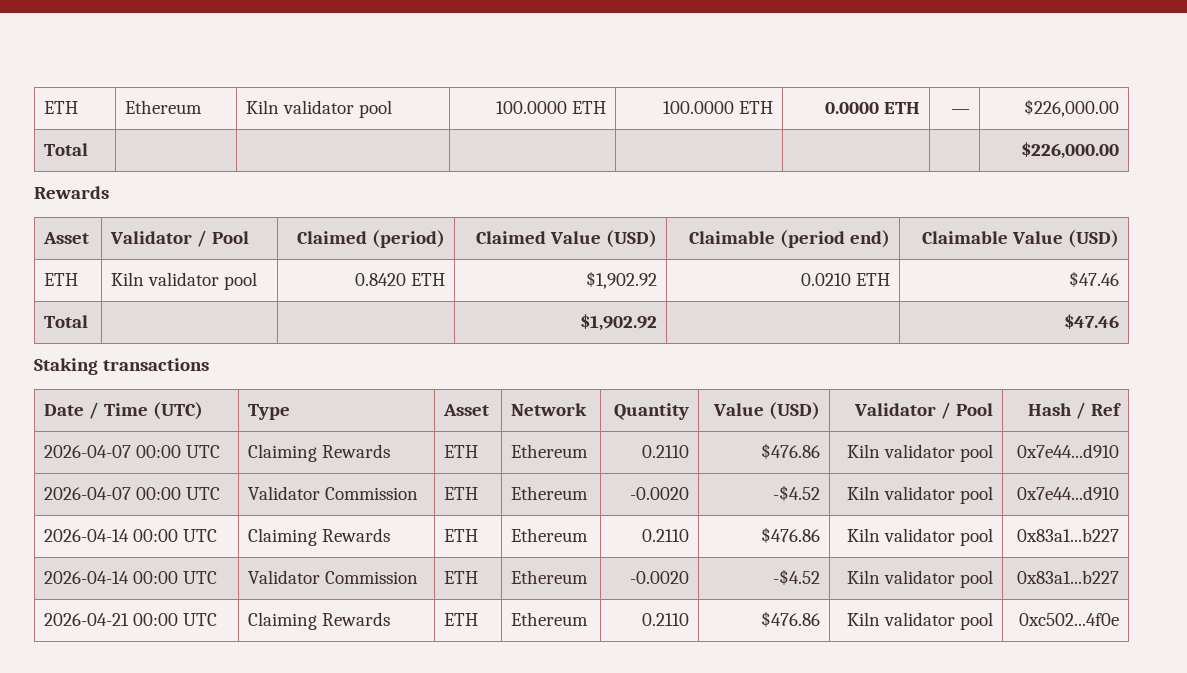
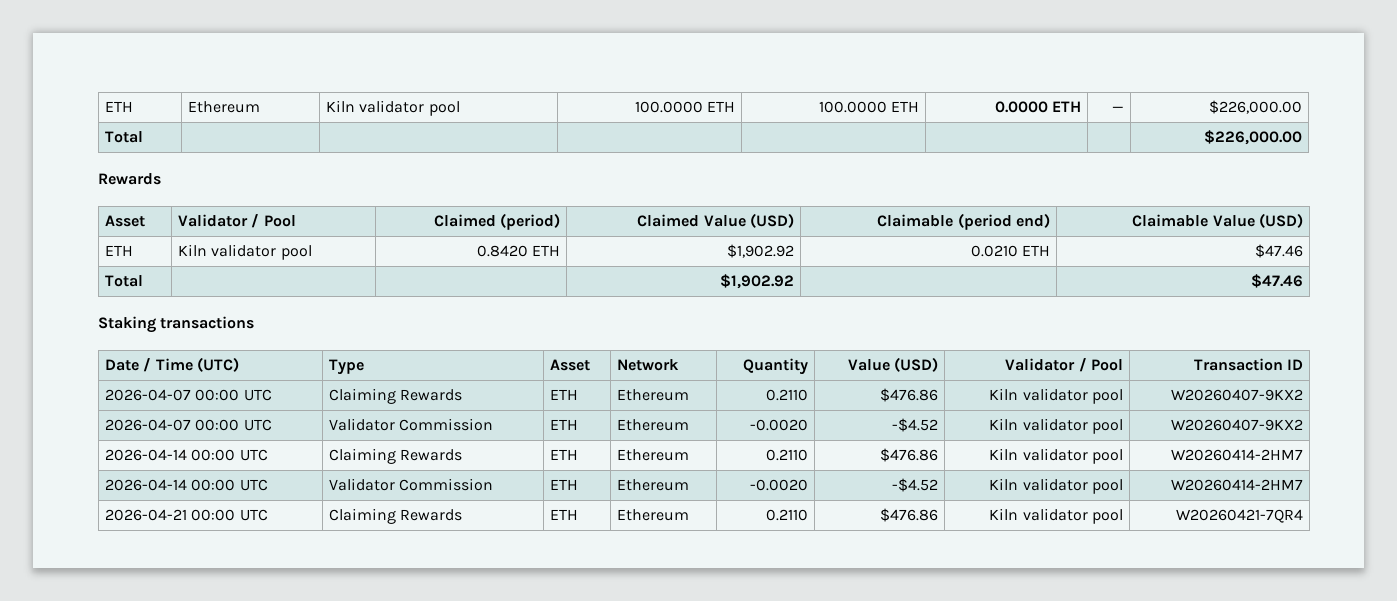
- Date / Time (UTC) | Type | Asset | Network | Quantity | Value (USD) | Validator / Pool | Hash / Ref
+ Date / Time (UTC) | Type | Asset | Network | Quantity | Value (USD) | Validator / Pool | Transaction ID
- 2026-04-07 00:00 UTC | Claiming Rewards | ETH | Ethereum | 0.2110 | $476.86 | Kiln validator pool | 0x7e44...d910
+ 2026-04-07 00:00 UTC | Claiming Rewards | ETH | Ethereum | 0.2110 | $476.86 | Kiln validator pool | W20260407-9KX2
- 2026-04-07 00:00 UTC | Validator Commission | ETH | Ethereum | -0.0020 | -$4.52 | Kiln validator pool | 0x7e44...d910
+ 2026-04-07 00:00 UTC | Validator Commission | ETH | Ethereum | -0.0020 | -$4.52 | Kiln validator pool | W20260407-9KX2
- 2026-04-14 00:00 UTC | Claiming Rewards | ETH | Ethereum | 0.2110 | $476.86 | Kiln validator pool | 0x83a1...b227
+ 2026-04-14 00:00 UTC | Claiming Rewards | ETH | Ethereum | 0.2110 | $476.86 | Kiln validator pool | W20260414-2HM7
- 2026-04-14 00:00 UTC | Validator Commission | ETH | Ethereum | -0.0020 | -$4.52 | Kiln validator pool | 0x83a1...b227
+ 2026-04-14 00:00 UTC | Validator Commission | ETH | Ethereum | -0.0020 | -$4.52 | Kiln validator pool | W20260414-2HM7
- 2026-04-21 00:00 UTC | Claiming Rewards | ETH | Ethereum | 0.2110 | $476.86 | Kiln validator pool | 0xc502...4f0e
+ 2026-04-21 00:00 UTC | Claiming Rewards | ETH | Ethereum | 0.2110 | $476.86 | Kiln validator pool | W20260421-7QR4

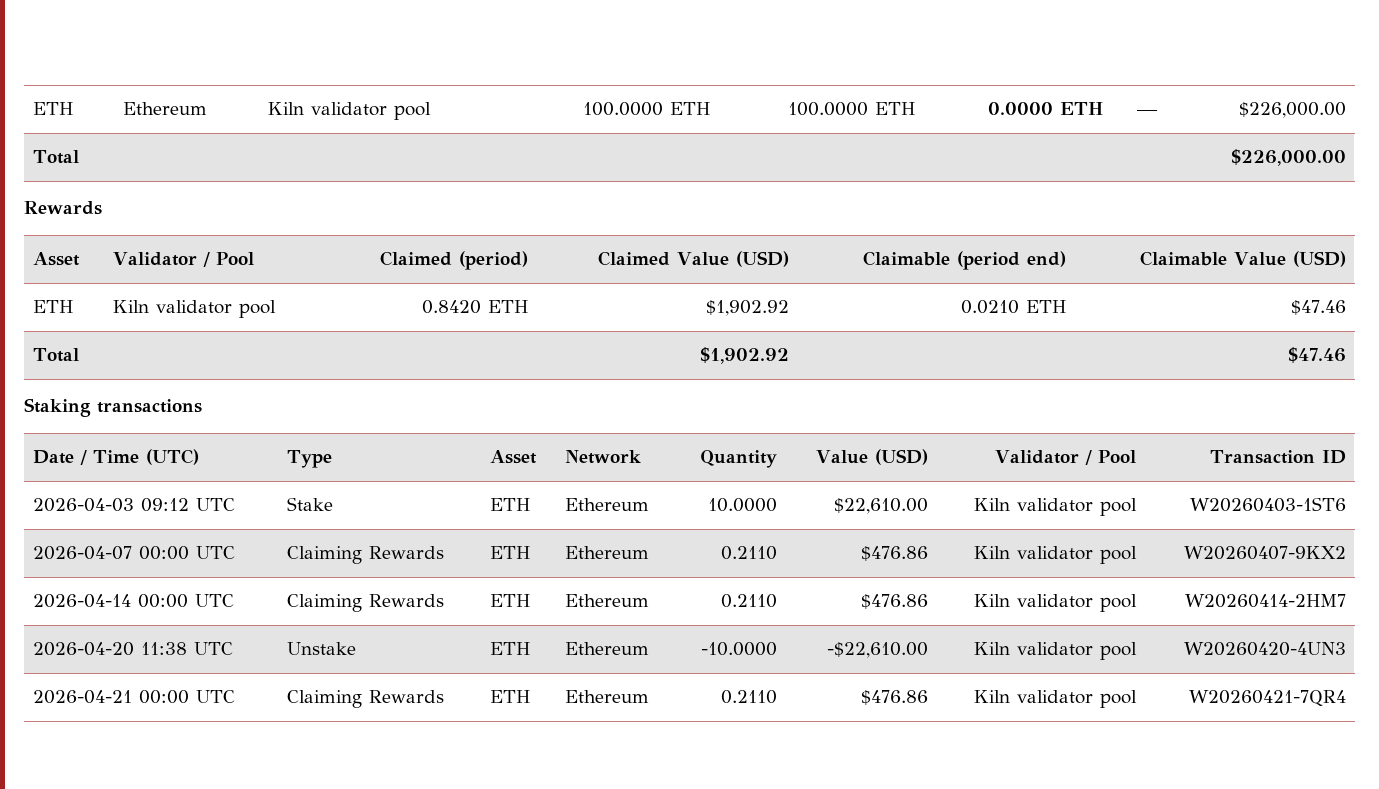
+ 2026-04-03 09:12 UTC | Stake | ETH | Ethereum | 10.0000 | $22,610.00 | Kiln validator pool | W20260403-1ST6
- 2026-04-07 00:00 UTC | Validator Commission | ETH | Ethereum | -0.0020 | -$4.52 | Kiln validator pool | W20260407-9KX2
- 2026-04-14 00:00 UTC | Validator Commission | ETH | Ethereum | -0.0020 | -$4.52 | Kiln validator pool | W20260414-2HM7
+ 2026-04-20 11:38 UTC | Unstake | ETH | Ethereum | -10.0000 | -$22,610.00 | Kiln validator pool | W20260420-4UN3

